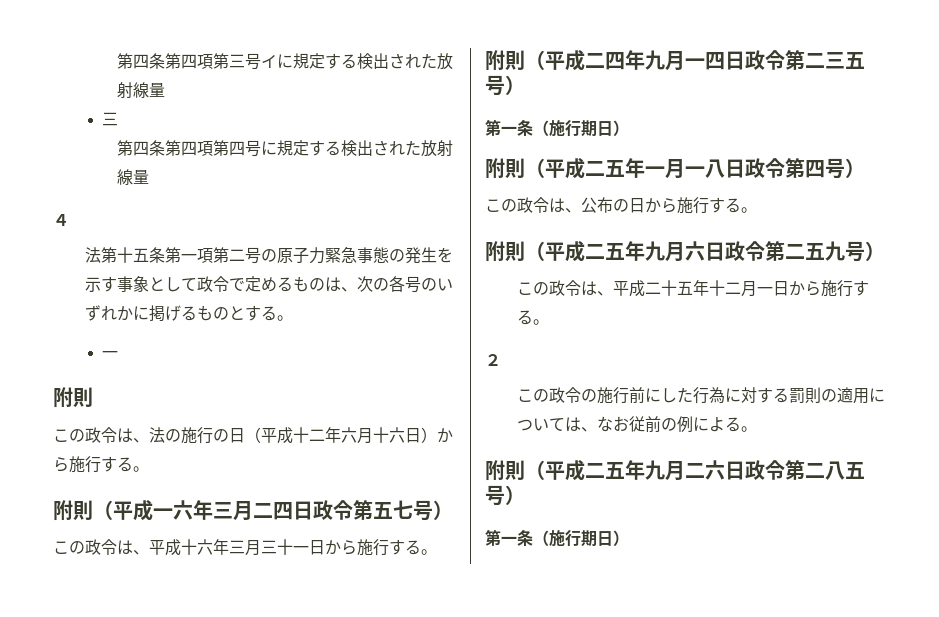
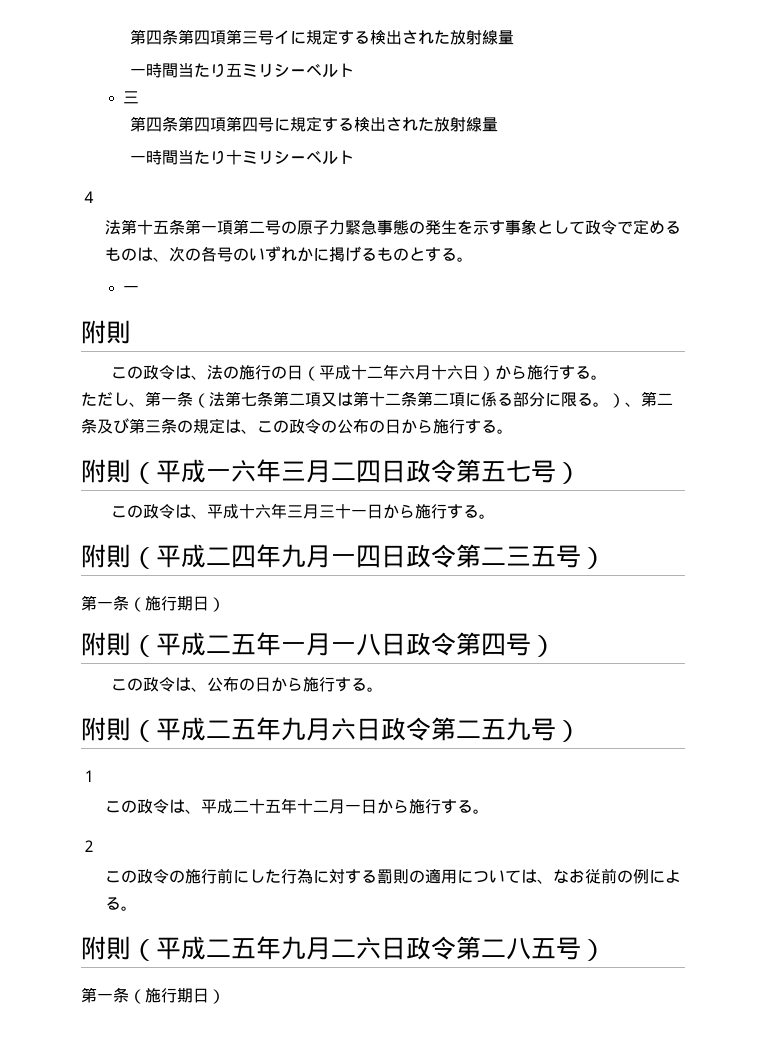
+ 一時間当たり五ミリシーベルト
+ 一時間当たり十ミリシーベルト
+ ただし、第一条（法第七条第二項又は第十二条第二項に係る部分に限る。）、第二条及び第三条の規定は、この政令の公布の日から施行する。
+ １

